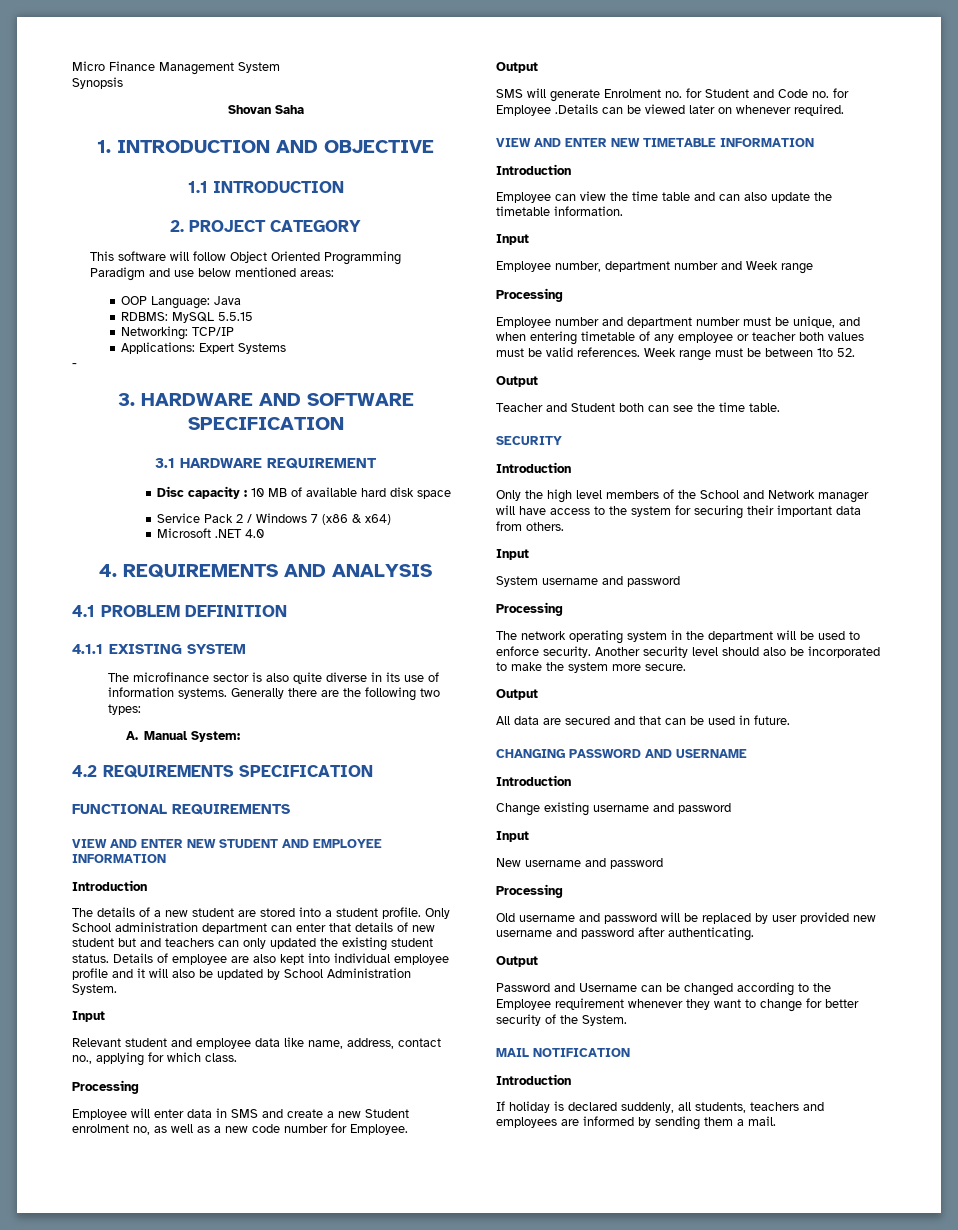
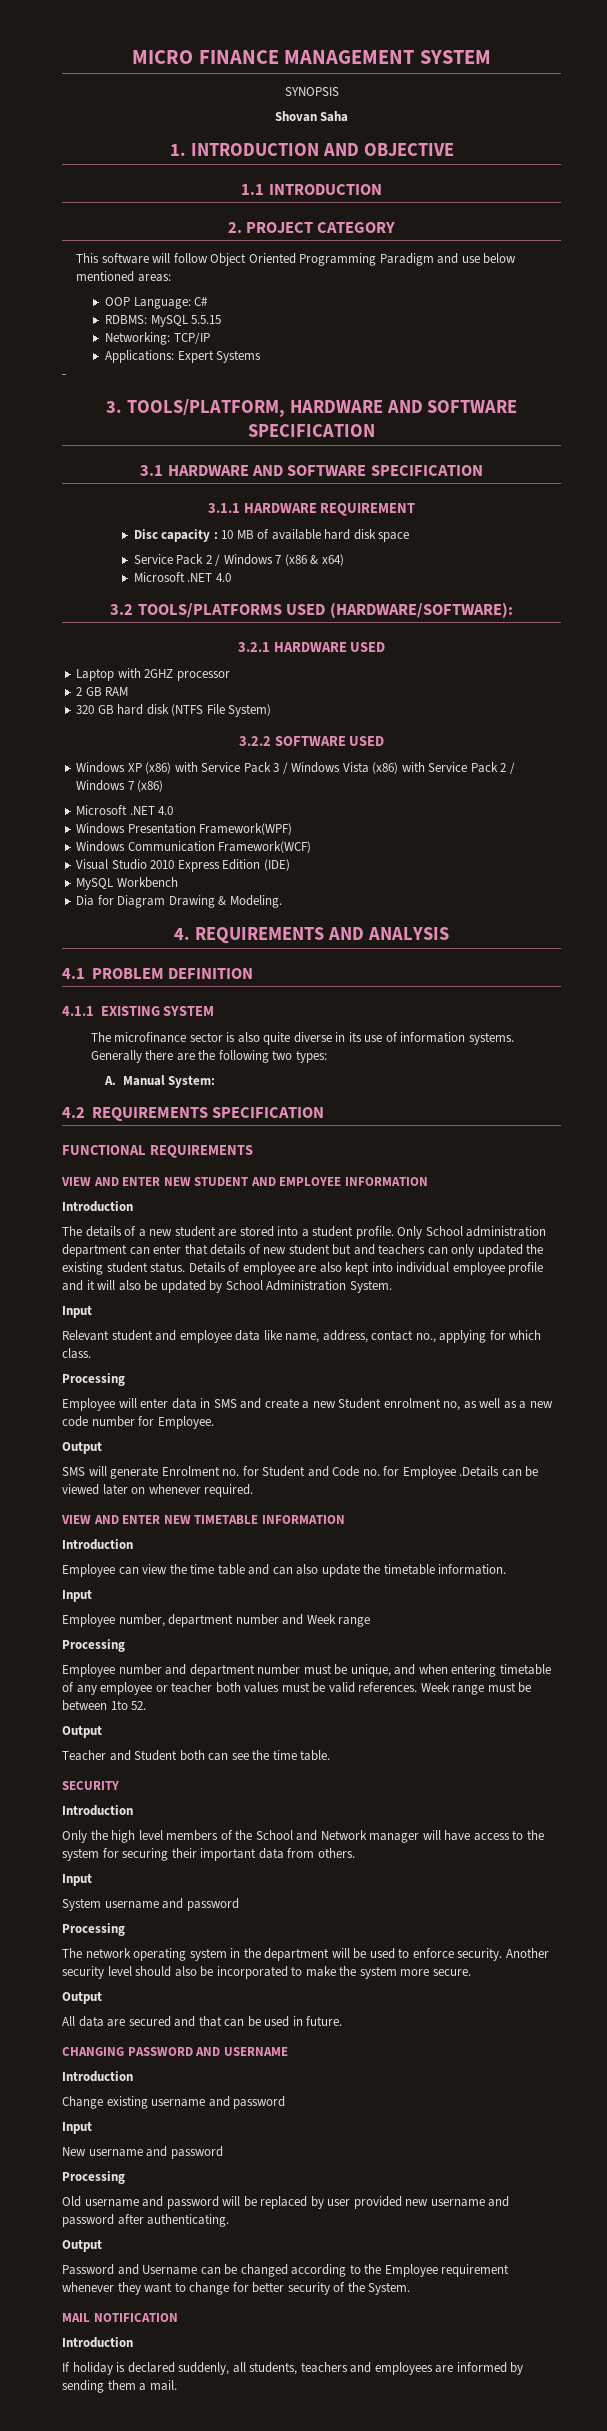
- Micro Finance Management System
- Synopsis
+ MICRO FINANCE MANAGEMENT SYSTEM
+ SYNOPSIS
- OOP Language: Java
+ OOP Language: C#
- 3. HARDWARE AND SOFTWARE SPECIFICATION
- 3.1 HARDWARE REQUIREMENT
+ 3. TOOLS/PLATFORM, HARDWARE AND SOFTWARE SPECIFICATION
+ 3.1 HARDWARE AND SOFTWARE SPECIFICATION
+ 3.1.1 HARDWARE REQUIREMENT
+ 3.2 TOOLS/PLATFORMS USED (HARDWARE/SOFTWARE):
+ 3.2.1 HARDWARE USED
+ Laptop with 2GHZ processor
+ 2 GB RAM
+ 320 GB hard disk (NTFS File System)
+ 3.2.2 SOFTWARE USED
+ Windows XP (x86) with Service Pack 3 / Windows Vista (x86) with Service Pack 2 / Windows 7 (x86)
+ Microsoft .NET 4.0
+ Windows Presentation Framework(WPF)
+ Windows Communication Framework(WCF)
+ Visual Studio 2010 Express Edition (IDE)
+ MySQL Workbench
+ Dia for Diagram Drawing & Modeling.

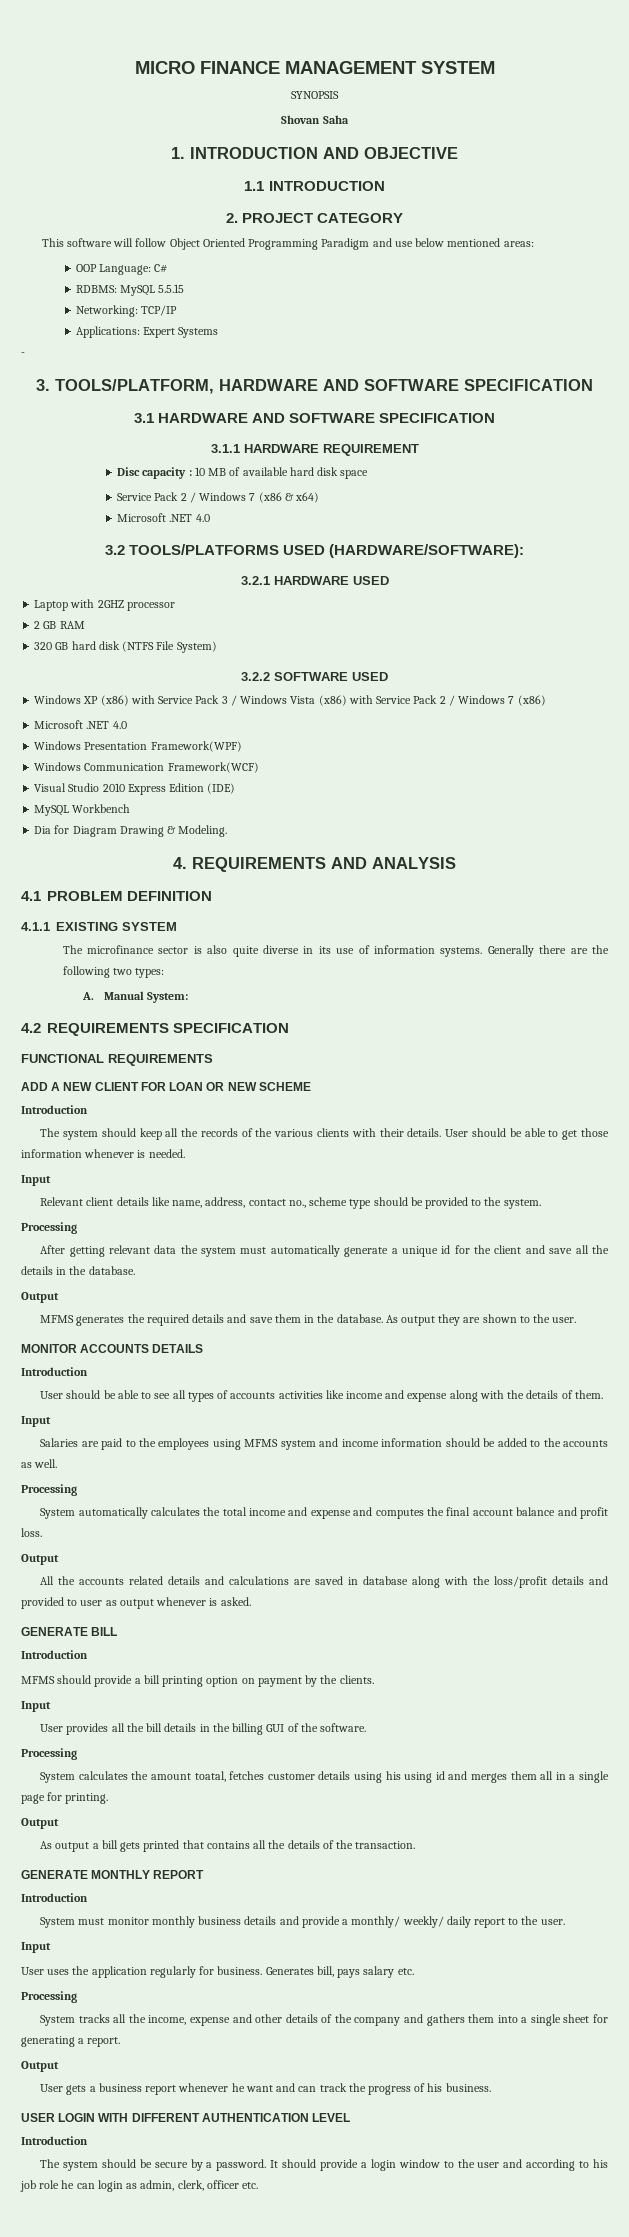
- VIEW AND ENTER NEW STUDENT AND EMPLOYEE INFORMATION
+ ADD A NEW CLIENT FOR LOAN OR NEW SCHEME
  Introduction
- The details of a new student are stored into a student profile. Only School administration department can enter that details of new student but and teachers can only updated the existing student status. Details of employee are also kept into individual employee profile and it will also be updated by School Administration System.
+ The system should keep all the records of the various clients with their details. User should be able to get those information whenever is needed.
  Input
- Relevant student and employee data like name, address, contact no., applying for which class.
+ Relevant client details like name, address, contact no., scheme type should be provided to the system.
  Processing
- Employee will enter data in SMS and create a new Student enrolment no, as well as a new code number for Employee.
+ After getting relevant data the system must automatically generate a unique id for the client and save all the details in the database.
  Output
- SMS will generate Enrolment no. for Student and Code no. for Employee .Details can be viewed later on whenever required.
- VIEW AND ENTER NEW TIMETABLE INFORMATION
+ MFMS generates the required details and save them in the database. As output they are shown to the user.
+ MONITOR ACCOUNTS DETAILS
  Introduction
- Employee can view the time table and can also update the timetable information.
+ User should be able to see all types of accounts activities like income and expense along with the details of them.
  Input
- Employee number, department number and Week range
+ Salaries are paid to the employees using MFMS system and income information should be added to the accounts as well.
  Processing
- Employee number and department number must be unique, and when entering timetable of any employee or teacher both values must be valid references. Week range must be between 1to 52.
+ System automatically calculates the total income and expense and computes the final account balance and profit loss.
  Output
- Teacher and Student both can see the time table.
- SECURITY
+ All the accounts related details and calculations are saved in database along with the loss/profit details and provided to user as output whenever is asked.
+ GENERATE BILL
  Introduction
- Only the high level members of the School and Network manager will have access to the system for securing their important data from others.
+ MFMS should provide a bill printing option on payment by the clients.
  Input
- System username and password
+ User provides all the bill details in the billing GUI of the software.
  Processing
- The network operating system in the department will be used to enforce security. Another security level should also be incorporated to make the system more secure.
+ System calculates the amount toatal, fetches customer details using his using id and merges them all in a single page for printing.
  Output
- All data are secured and that can be used in future.
- CHANGING PASSWORD AND USERNAME
+ As output a bill gets printed that contains all the details of the transaction.
+ GENERATE MONTHLY REPORT
  Introduction
- Change existing username and password
+ System must monitor monthly business details and provide a monthly/ weekly/ daily report to the user.
  Input
- New username and password
+ User uses the application regularly for business. Generates bill, pays salary etc.
  Processing
- Old username and password will be replaced by user provided new username and password after authenticating.
+ System tracks all the income, expense and other details of the company and gathers them into a single sheet for generating a report.
  Output
- Password and Username can be changed according to the Employee requirement whenever they want to change for better security of the System.
- MAIL NOTIFICATION
+ User gets a business report whenever he want and can track the progress of his business.
+ USER LOGIN WITH DIFFERENT AUTHENTICATION LEVEL
  Introduction
- If holiday is declared suddenly, all students, teachers and employees are informed by sending them a mail.
+ The system should be secure by a password. It should provide a login window to the user and according to his job role he can login as admin, clerk, officer etc.

